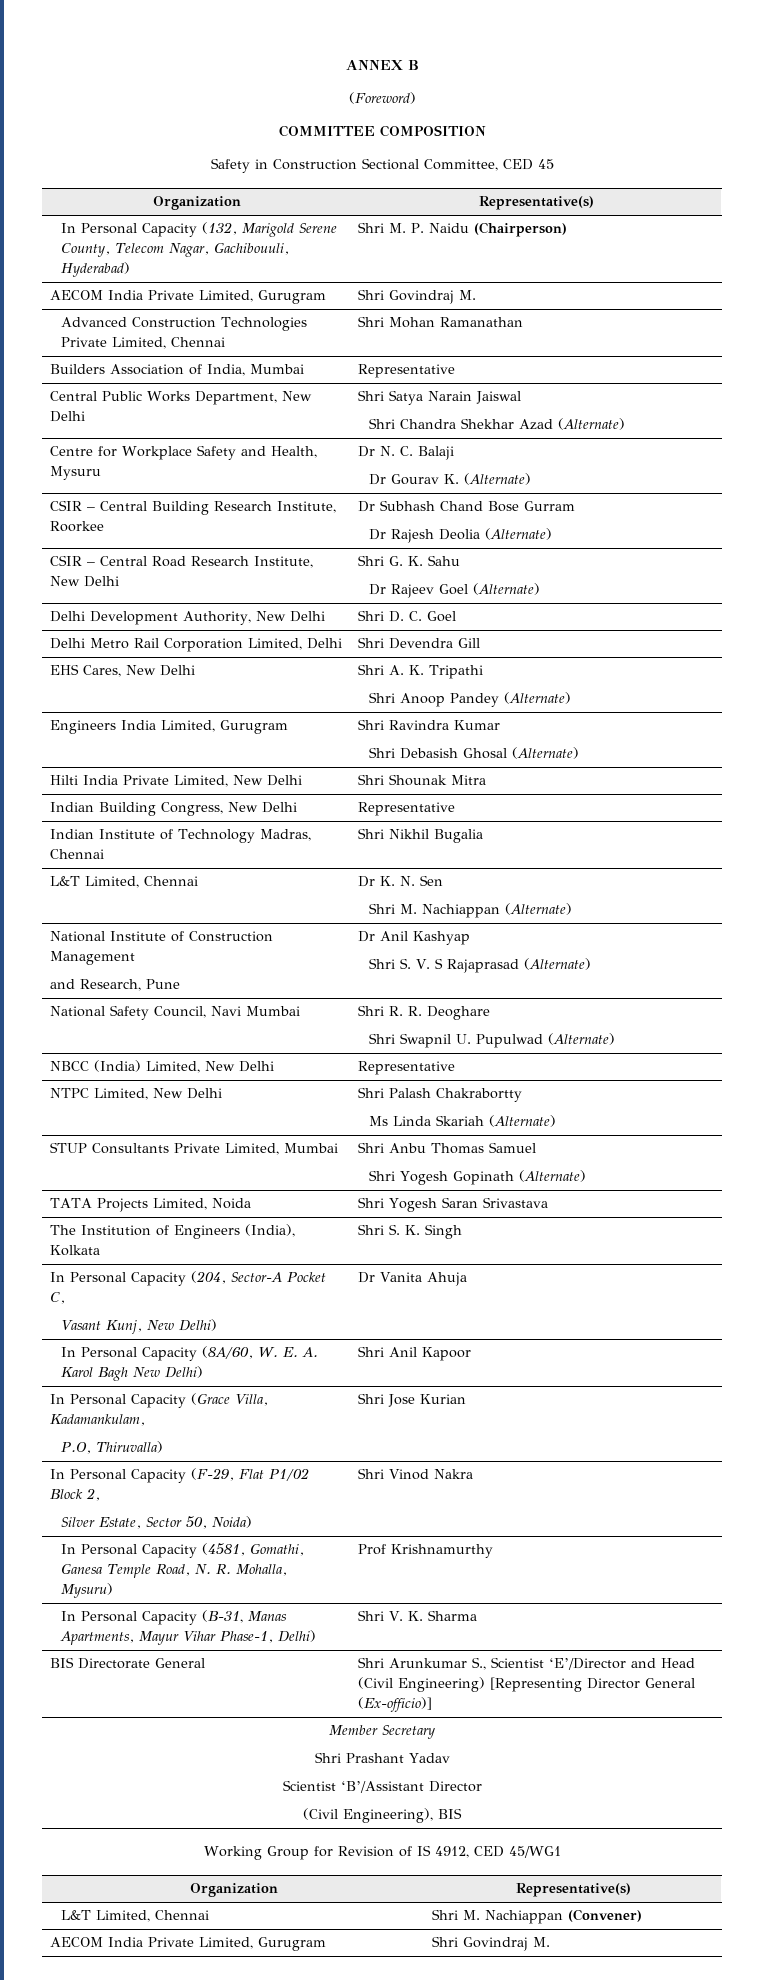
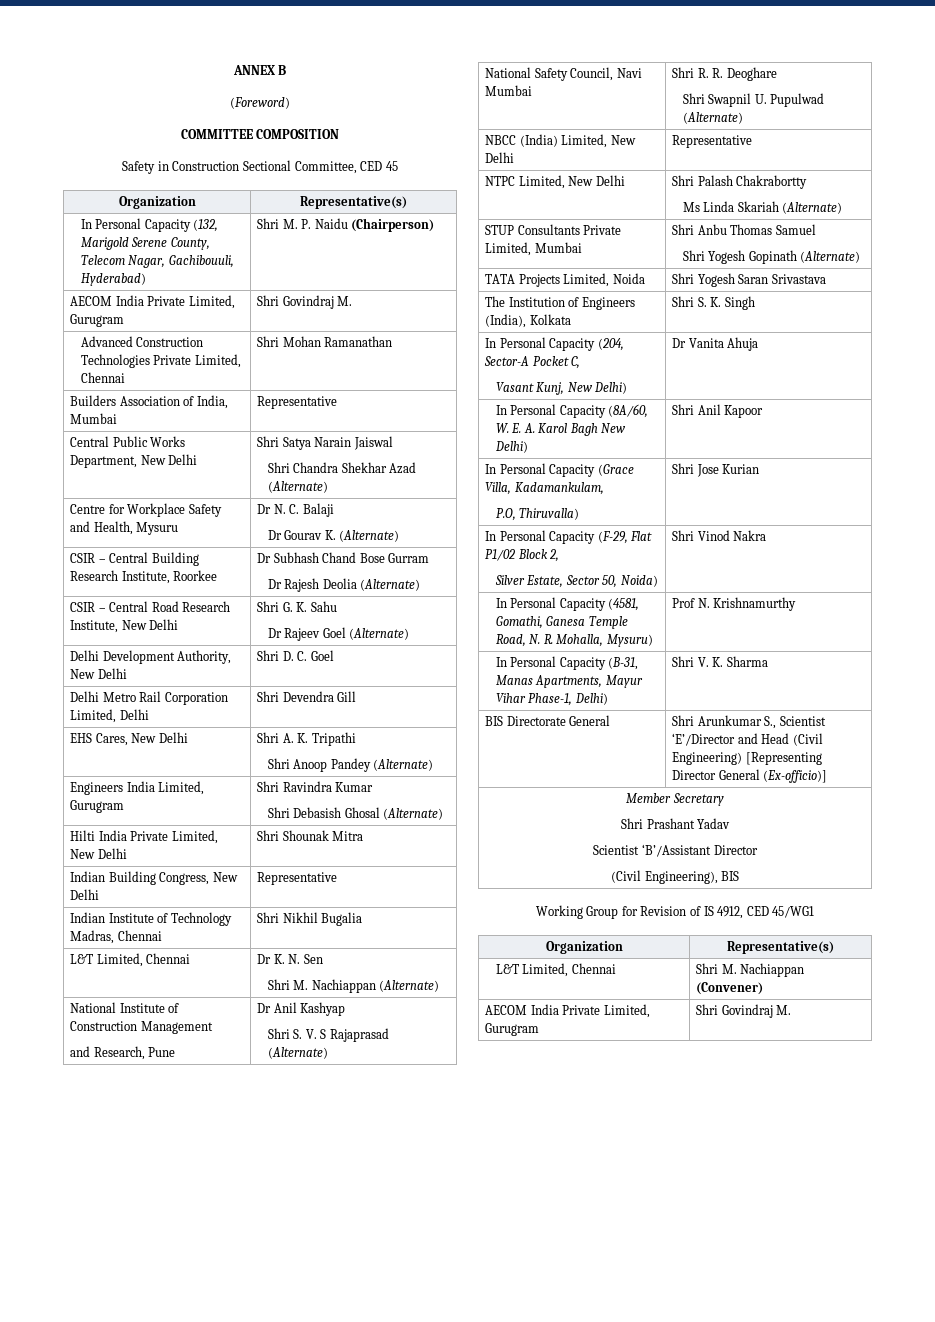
- In Personal Capacity (4581, Gomathi, Ganesa Temple Road, N. R. Mohalla, Mysuru) | Prof Krishnamurthy
+ In Personal Capacity (4581, Gomathi, Ganesa Temple Road, N. R. Mohalla, Mysuru) | Prof N. Krishnamurthy

